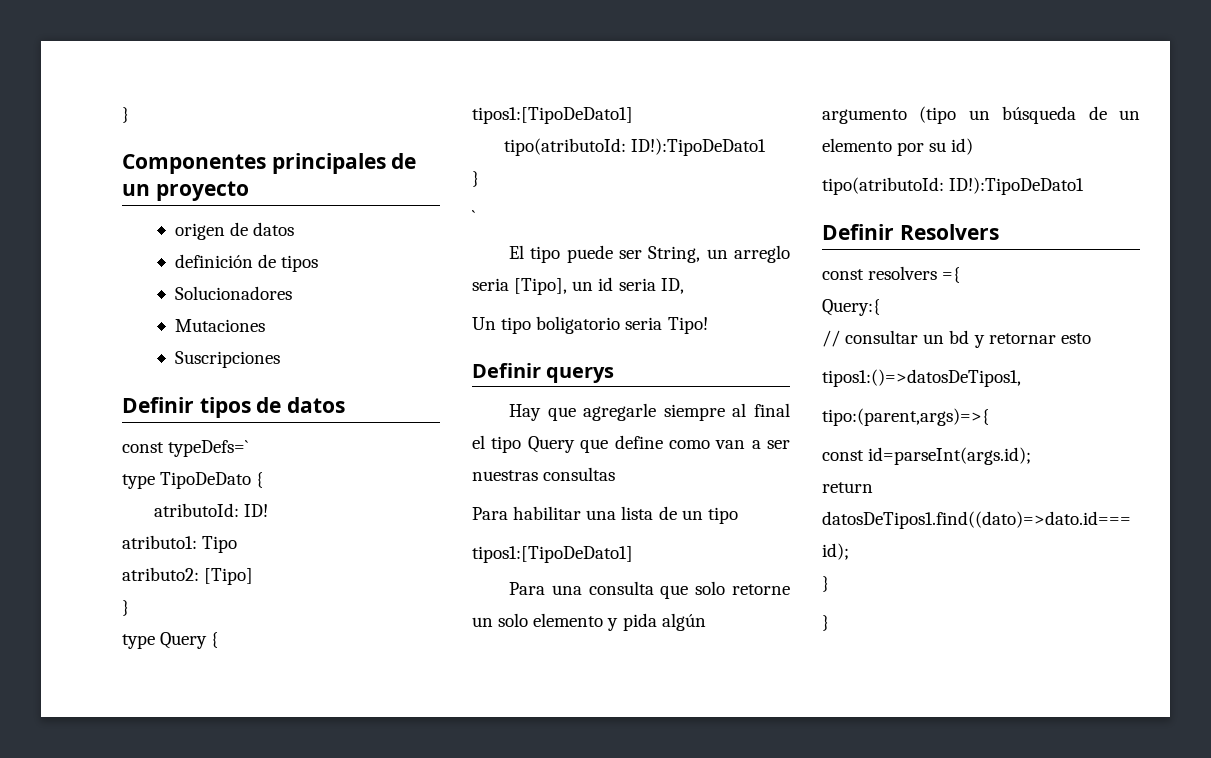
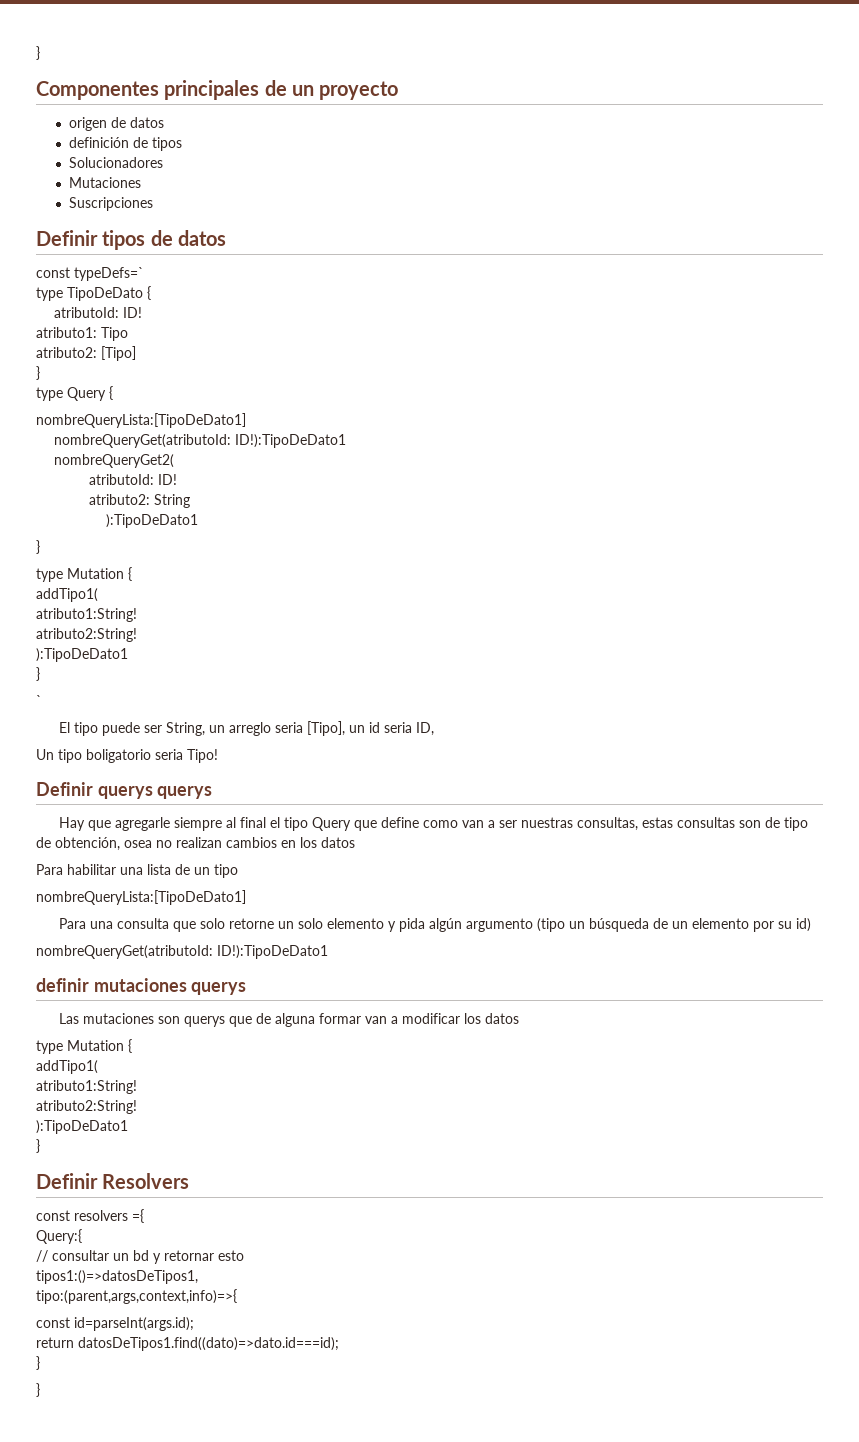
  type Query {
- tipos1:[TipoDeDato1]
- tipo(atributoId: ID!):TipoDeDato1
+ nombreQueryLista:[TipoDeDato1]
+ nombreQueryGet(atributoId: ID!):TipoDeDato1
+ nombreQueryGet2(
+ atributoId: ID!
+ atributo2: String
+ ):TipoDeDato1
+ }
+ type Mutation {
+ addTipo1(
+ atributo1:String!
+ atributo2:String!
+ ):TipoDeDato1
- Definir querys
+ Definir querys querys
- Hay que agregarle siempre al final el tipo Query que define como van a ser nuestras consultas
+ Hay que agregarle siempre al final el tipo Query que define como van a ser nuestras consultas, estas consultas son de tipo de obtención, osea no realizan cambios en los datos
  Para habilitar una lista de un tipo
- tipos1:[TipoDeDato1]
+ nombreQueryLista:[TipoDeDato1]
  Para una consulta que solo retorne un solo elemento y pida algún argumento (tipo un búsqueda de un elemento por su id)
- tipo(atributoId: ID!):TipoDeDato1
+ nombreQueryGet(atributoId: ID!):TipoDeDato1
+ definir mutaciones querys
+ Las mutaciones son querys que de alguna formar van a modificar los datos
+ type Mutation {
+ addTipo1(
+ atributo1:String!
+ atributo2:String!
+ ):TipoDeDato1
+ }
- tipo:(parent,args)=>{
+ tipo:(parent,args,context,info)=>{

